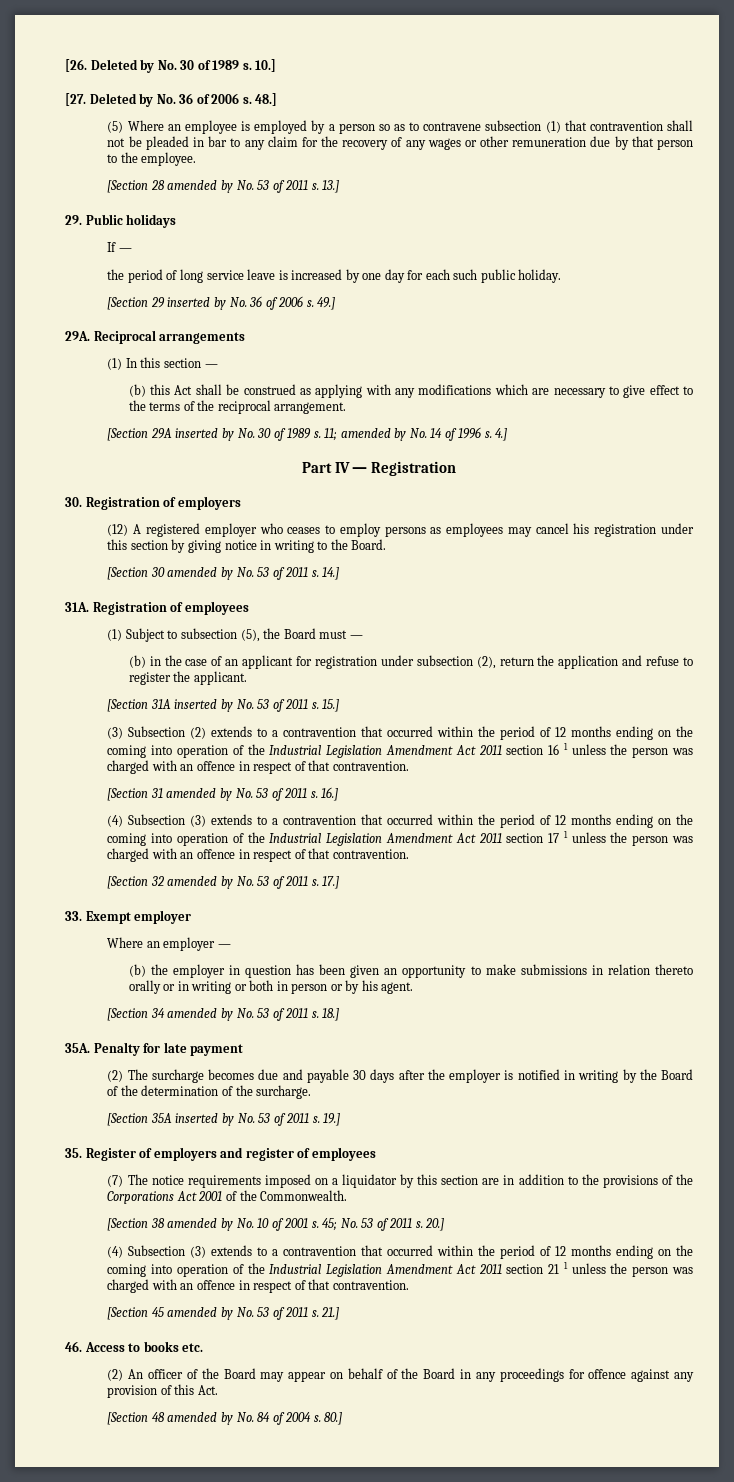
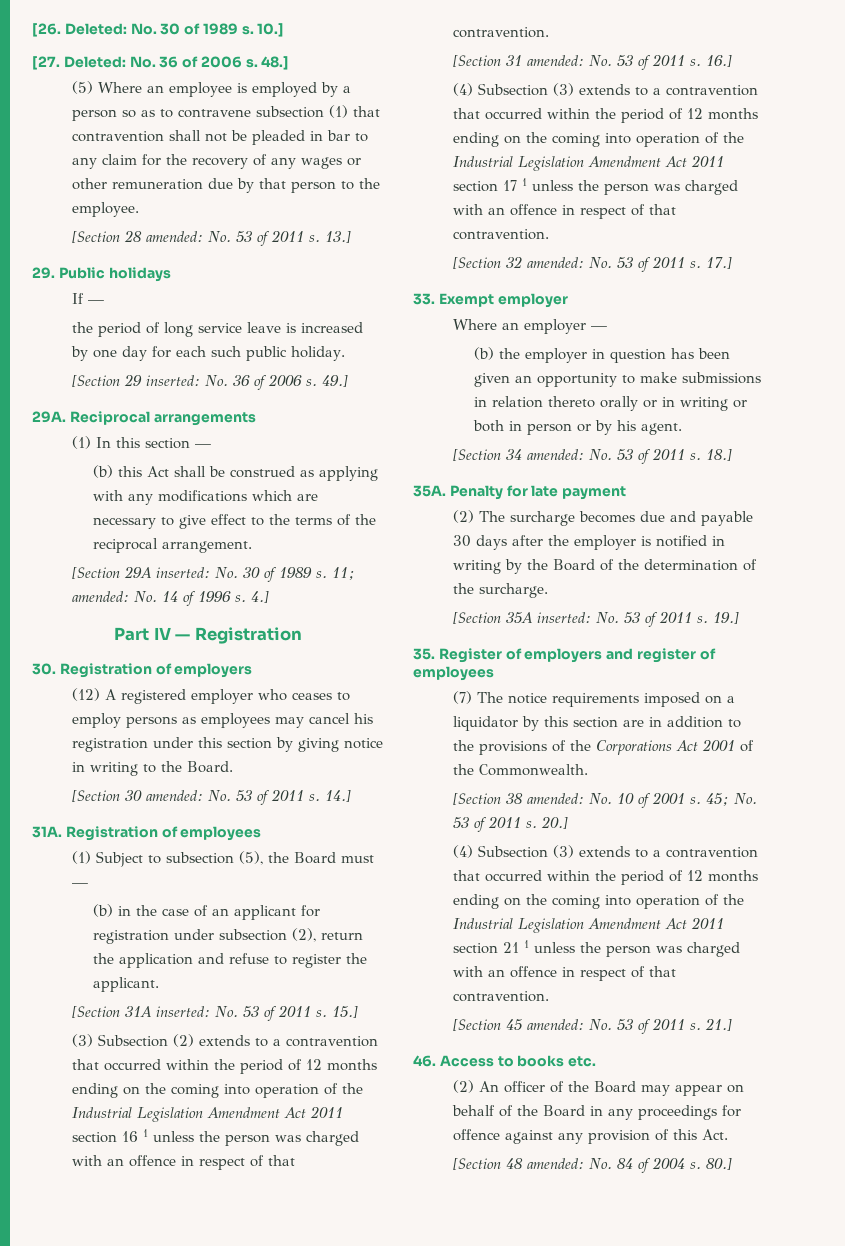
- [26. Deleted by No. 30 of 1989 s.
+ [26. Deleted: No. 30 of 1989 s.
- [27. Deleted by No. 36 of 2006 s.
+ [27. Deleted: No. 36 of 2006 s.
- [Section 28 amended by No. 53 of 2011 s.
+ [Section 28 amended: No. 53 of 2011 s.
- [Section 29 inserted by No. 36 of 2006 s.
+ [Section 29 inserted: No. 36 of 2006 s.
- [Section 29A inserted by No. 30 of 1989 s.
+ [Section 29A inserted: No. 30 of 1989 s.
- 11; amended by No. 14 of 1996 s.
+ 11; amended: No. 14 of 1996 s.
- [Section 30 amended by No. 53 of 2011 s.
+ [Section 30 amended: No. 53 of 2011 s.
- [Section 31A inserted by No. 53 of 2011 s.
+ [Section 31A inserted: No. 53 of 2011 s.
- [Section 31 amended by No. 53 of 2011 s.
+ [Section 31 amended: No. 53 of 2011 s.
- [Section 32 amended by No. 53 of 2011 s.
+ [Section 32 amended: No. 53 of 2011 s.
- [Section 34 amended by No. 53 of 2011 s.
+ [Section 34 amended: No. 53 of 2011 s.
- [Section 35A inserted by No. 53 of 2011 s.
+ [Section 35A inserted: No. 53 of 2011 s.
- [Section 38 amended by No. 10 of 2001 s.
+ [Section 38 amended: No. 10 of 2001 s.
- [Section 45 amended by No. 53 of 2011 s.
+ [Section 45 amended: No. 53 of 2011 s.
- [Section 48 amended by No. 84 of 2004 s.
+ [Section 48 amended: No. 84 of 2004 s.

